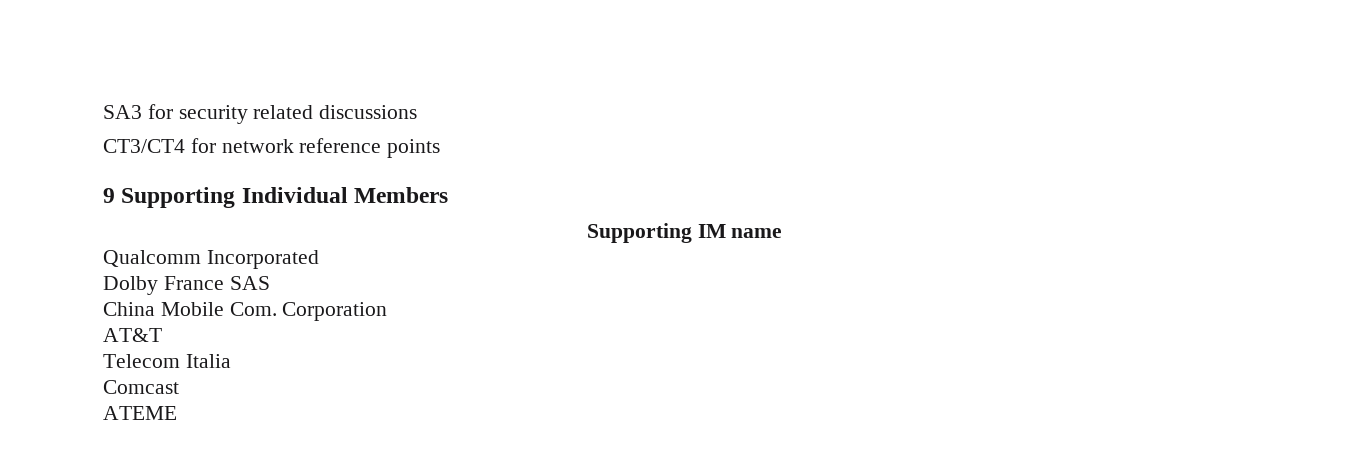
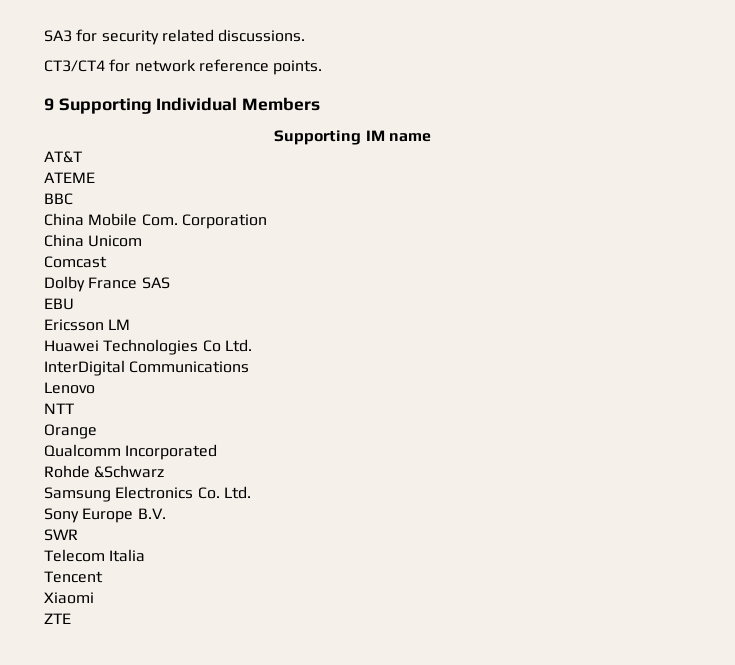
- SA3 for security related discussions
+ SA3 for security related discussions.
- CT3/CT4 for network reference points
+ CT3/CT4 for network reference points.
- Qualcomm Incorporated
- Dolby France SAS
+ AT&T
+ ATEME
+ BBC
- AT&T
+ China Unicom
+ Comcast
+ Dolby France SAS
+ EBU
+ Ericsson LM
+ Huawei Technologies Co Ltd.
+ InterDigital Communications
+ Lenovo
+ NTT
+ Orange
+ Qualcomm Incorporated
+ Rohde &Schwarz
+ Samsung Electronics Co. Ltd.
+ Sony Europe B.V.
+ SWR
- Comcast
- ATEME
+ Tencent
+ Xiaomi
+ ZTE

